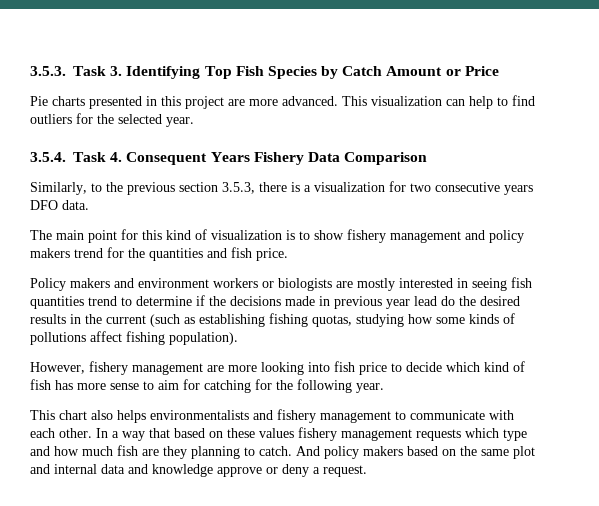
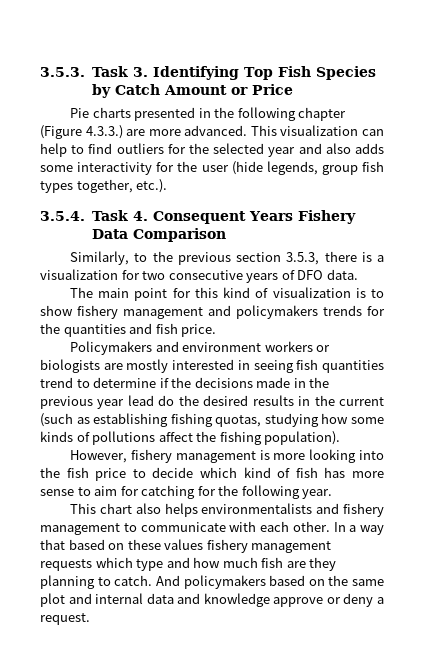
- Pie charts presented in this project are more advanced.
+ Pie charts presented in the following chapter (Figure 4.3.3.) are more advanced.
- This visualization can help to find outliers for the selected year.
+ This visualization can help to find outliers for the selected year and also adds some interactivity for the user (hide legends, group fish types together, etc.).
- Similarly, to the previous section 3.5.3, there is a visualization for two consecutive years DFO data.
+ Similarly, to the previous section 3.5.3, there is a visualization for two consecutive years of DFO data.
- The main point for this kind of visualization is to show fishery management and policy makers trend for the quantities and fish price.
+ The main point for this kind of visualization is to show fishery management and policymakers trends for the quantities and fish price.
- Policy makers and environment workers or biologists are mostly interested in seeing fish quantities trend to determine if the decisions made in previous year lead do the desired results in the current (such as establishing fishing quotas, studying how some kinds of pollutions affect fishing population).
+ Policymakers and environment workers or biologists are mostly interested in seeing fish quantities trend to determine if the decisions made in the previous year lead do the desired results in the current (such as establishing fishing quotas, studying how some kinds of pollutions affect the fishing population).
- However, fishery management are more looking into fish price to decide which kind of fish has more sense to aim for catching for the following year.
+ However, fishery management is more looking into the fish price to decide which kind of fish has more sense to aim for catching for the following year.
- And policy makers based on the same plot and internal data and knowledge approve or deny a request.
+ And policymakers based on the same plot and internal data and knowledge approve or deny a request.

